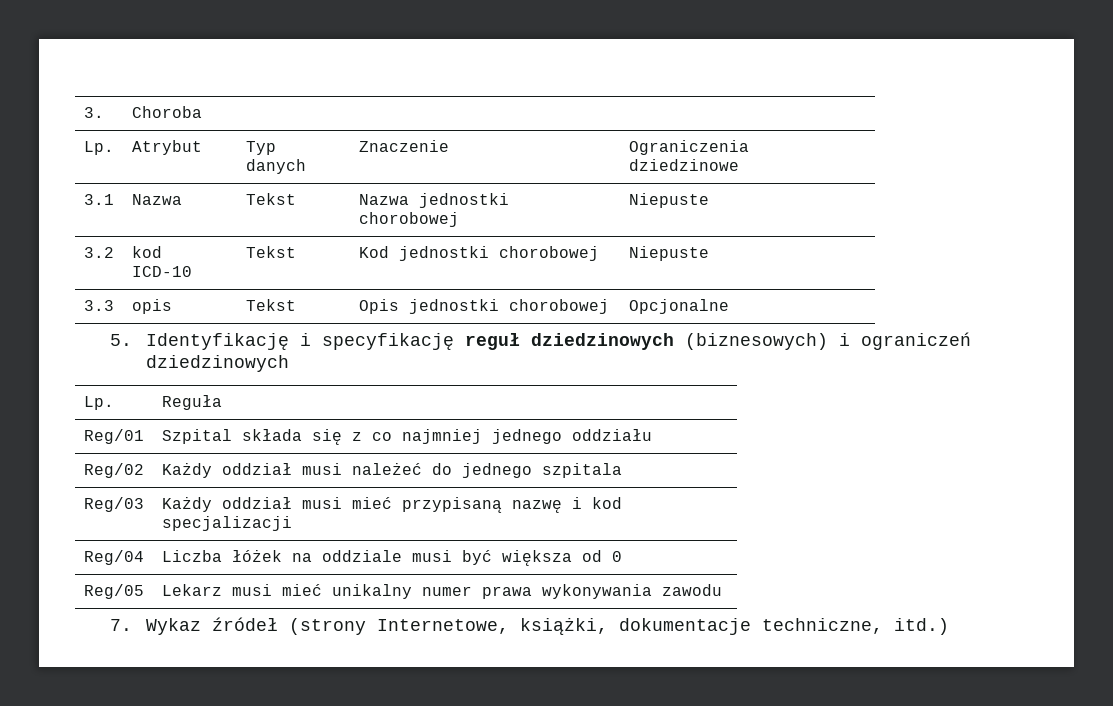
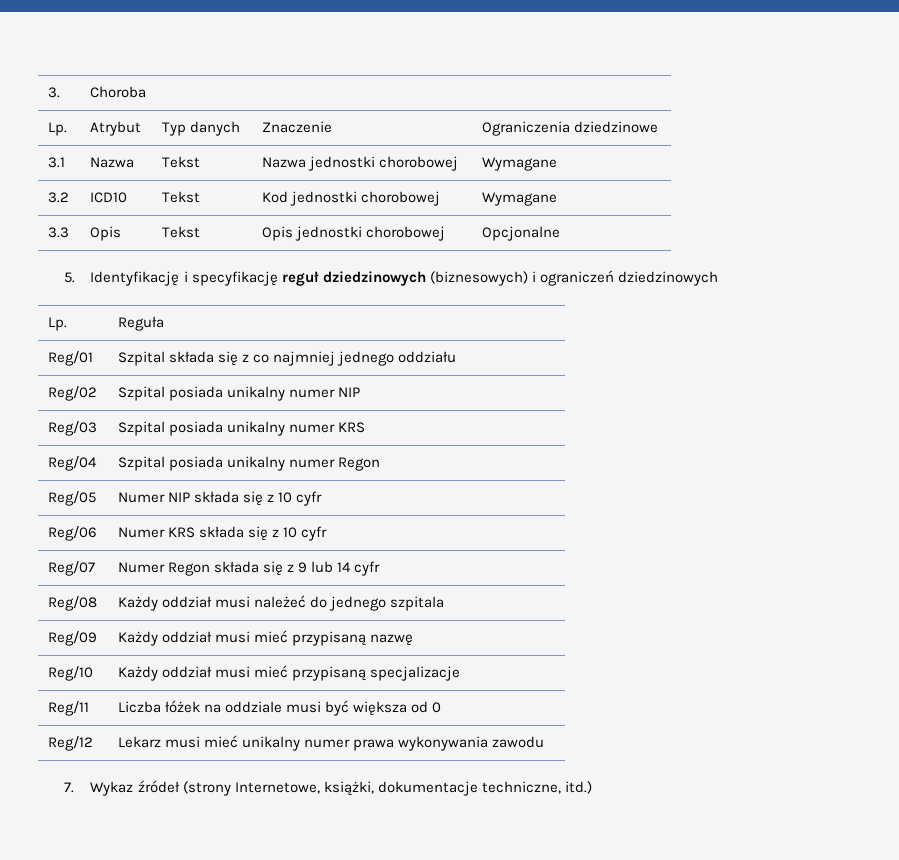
- 3.1 | Nazwa | Tekst | Nazwa jednostki chorobowej | Niepuste
+ 3.1 | Nazwa | Tekst | Nazwa jednostki chorobowej | Wymagane
- 3.2 | kod ICD-10 | Tekst | Kod jednostki chorobowej | Niepuste
+ 3.2 | ICD10 | Tekst | Kod jednostki chorobowej | Wymagane
- 3.3 | opis | Tekst | Opis jednostki chorobowej | Opcjonalne
+ 3.3 | Opis | Tekst | Opis jednostki chorobowej | Opcjonalne
- Reg/02 | Każdy oddział musi należeć do jednego szpitala
+ Reg/02 | Szpital posiada unikalny numer NIP
+ Reg/03 | Szpital posiada unikalny numer KRS
+ Reg/04 | Szpital posiada unikalny numer Regon
+ Reg/05 | Numer NIP składa się z 10 cyfr
+ Reg/06 | Numer KRS składa się z 10 cyfr
+ Reg/07 | Numer Regon składa się z 9 lub 14 cyfr
+ Reg/08 | Każdy oddział musi należeć do jednego szpitala
- Reg/03 | Każdy oddział musi mieć przypisaną nazwę i kod specjalizacji
- Reg/04 | Liczba łóżek na oddziale musi być większa od 0
+ Reg/09 | Każdy oddział musi mieć przypisaną nazwę
+ Reg/10 | Każdy oddział musi mieć przypisaną specjalizacje
+ Reg/11 | Liczba łóżek na oddziale musi być większa od 0
- Reg/05 | Lekarz musi mieć unikalny numer prawa wykonywania zawodu
+ Reg/12 | Lekarz musi mieć unikalny numer prawa wykonywania zawodu

